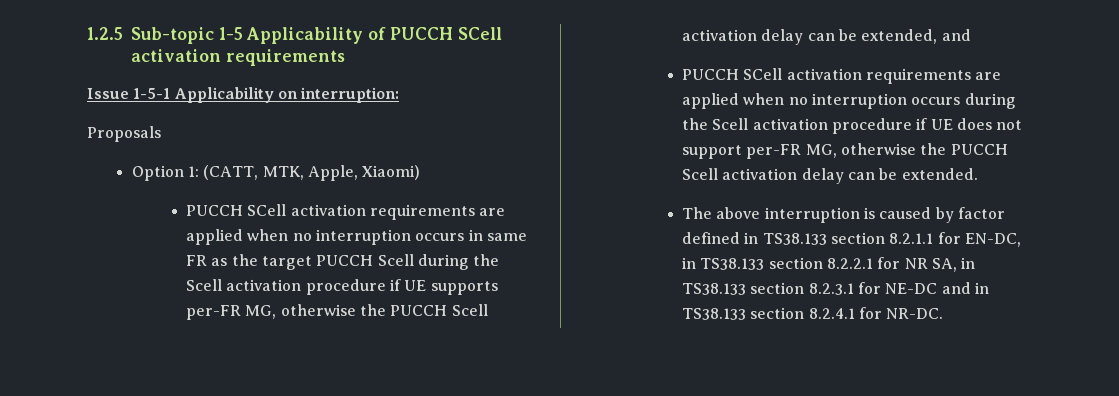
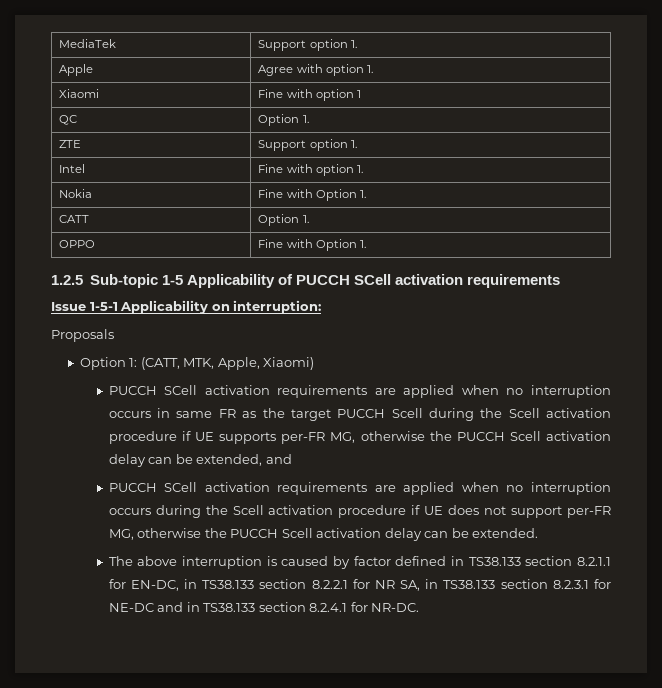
+ MediaTek | Support option 1.
+ Apple | Agree with option 1.
+ Xiaomi | Fine with option 1
+ QC | Option 1.
+ ZTE | Support option 1.
+ Intel | Fine with option 1.
+ Nokia | Fine with Option 1.
+ CATT | Option 1.
+ OPPO | Fine with Option 1.

